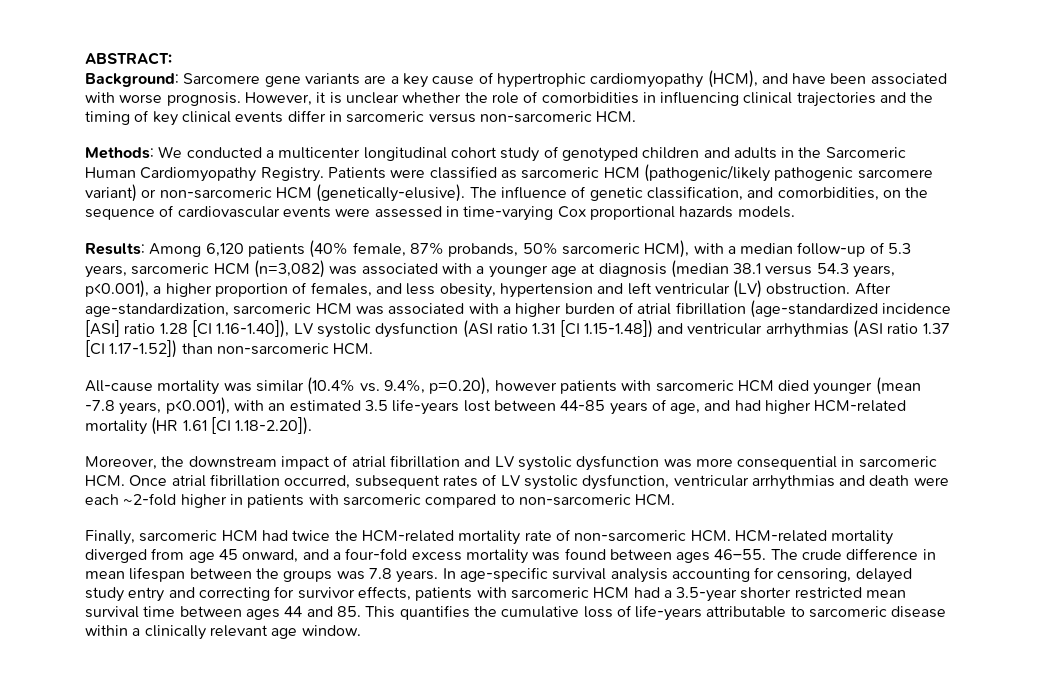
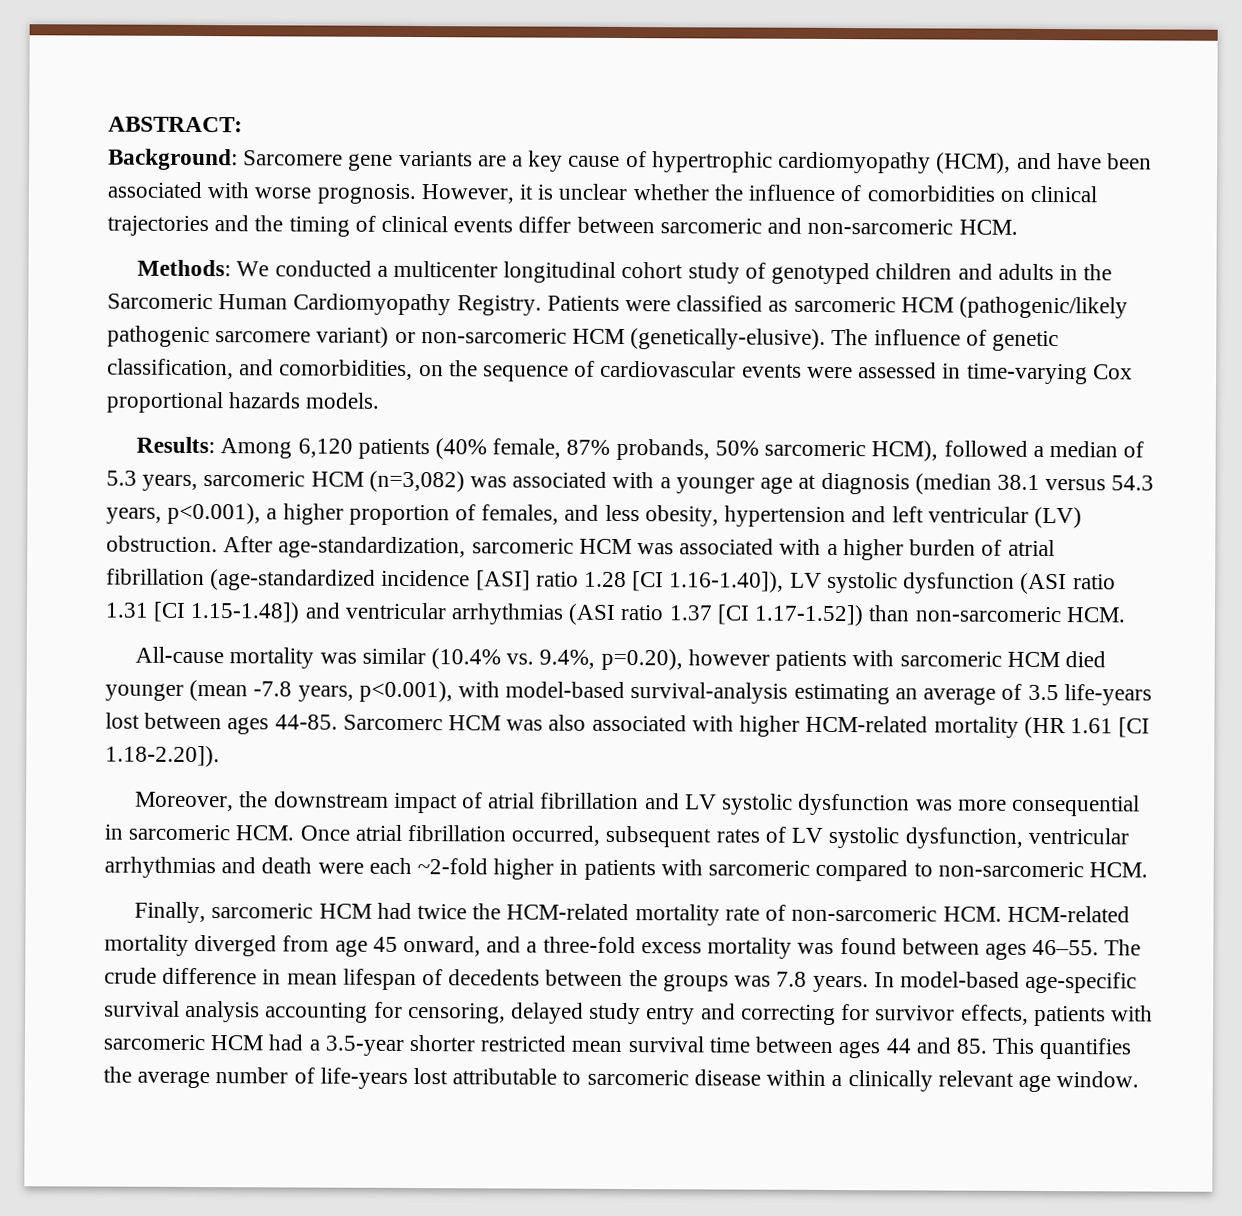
- However, it is unclear whether the role of comorbidities in influencing clinical trajectories and the timing of key clinical events differ in sarcomeric versus non-sarcomeric HCM.
+ However, it is unclear whether the influence of comorbidities on clinical trajectories and the timing of clinical events differ between sarcomeric and non-sarcomeric HCM.
- Results: Among 6,120 patients (40% female, 87% probands, 50% sarcomeric HCM), with a median follow-up of 5.3 years, sarcomeric HCM (n=3,082) was associated with a younger age at diagnosis (median 38.1 versus 54.3 years, p<0.001), a higher proportion of females, and less obesity, hypertension and left ventricular (LV) obstruction.
+ Results: Among 6,120 patients (40% female, 87% probands, 50% sarcomeric HCM), followed a median of 5.3 years, sarcomeric HCM (n=3,082) was associated with a younger age at diagnosis (median 38.1 versus 54.3 years, p<0.001), a higher proportion of females, and less obesity, hypertension and left ventricular (LV) obstruction.
- All-cause mortality was similar (10.4% vs. 9.4%, p=0.20), however patients with sarcomeric HCM died younger (mean -7.8 years, p<0.001), with an estimated 3.5 life-years lost between 44-85 years of age, and had higher HCM-related mortality (HR 1.61 [CI 1.18-2.20]).
+ All-cause mortality was similar (10.4% vs. 9.4%, p=0.20), however patients with sarcomeric HCM died younger (mean -7.8 years, p<0.001), with model-based survival-analysis estimating an average of 3.5 life-years lost between ages 44-85. Sarcomerc HCM was also associated with higher HCM-related mortality (HR 1.61 [CI 1.18-2.20]).
- Finally, sarcomeric HCM had twice the HCM-related mortality rate of non-sarcomeric HCM. HCM-related mortality diverged from age 45 onward, and a four-fold excess mortality was found between ages 46–55.
+ Finally, sarcomeric HCM had twice the HCM-related mortality rate of non-sarcomeric HCM. HCM-related mortality diverged from age 45 onward, and a three-fold excess mortality was found between ages 46–55.
- The crude difference in mean lifespan between the groups was 7.8 years.
+ The crude difference in mean lifespan of decedents between the groups was 7.8 years.
- In age-specific survival analysis accounting for censoring, delayed study entry and correcting for survivor effects, patients with sarcomeric HCM had a 3.5-year shorter restricted mean survival time between ages 44 and 85. This quantifies the cumulative loss of life-years attributable to sarcomeric disease within a clinically relevant age window.
+ In model-based age-specific survival analysis accounting for censoring, delayed study entry and correcting for survivor effects, patients with sarcomeric HCM had a 3.5-year shorter restricted mean survival time between ages 44 and 85. This quantifies the average number of life-years lost attributable to sarcomeric disease within a clinically relevant age window.

